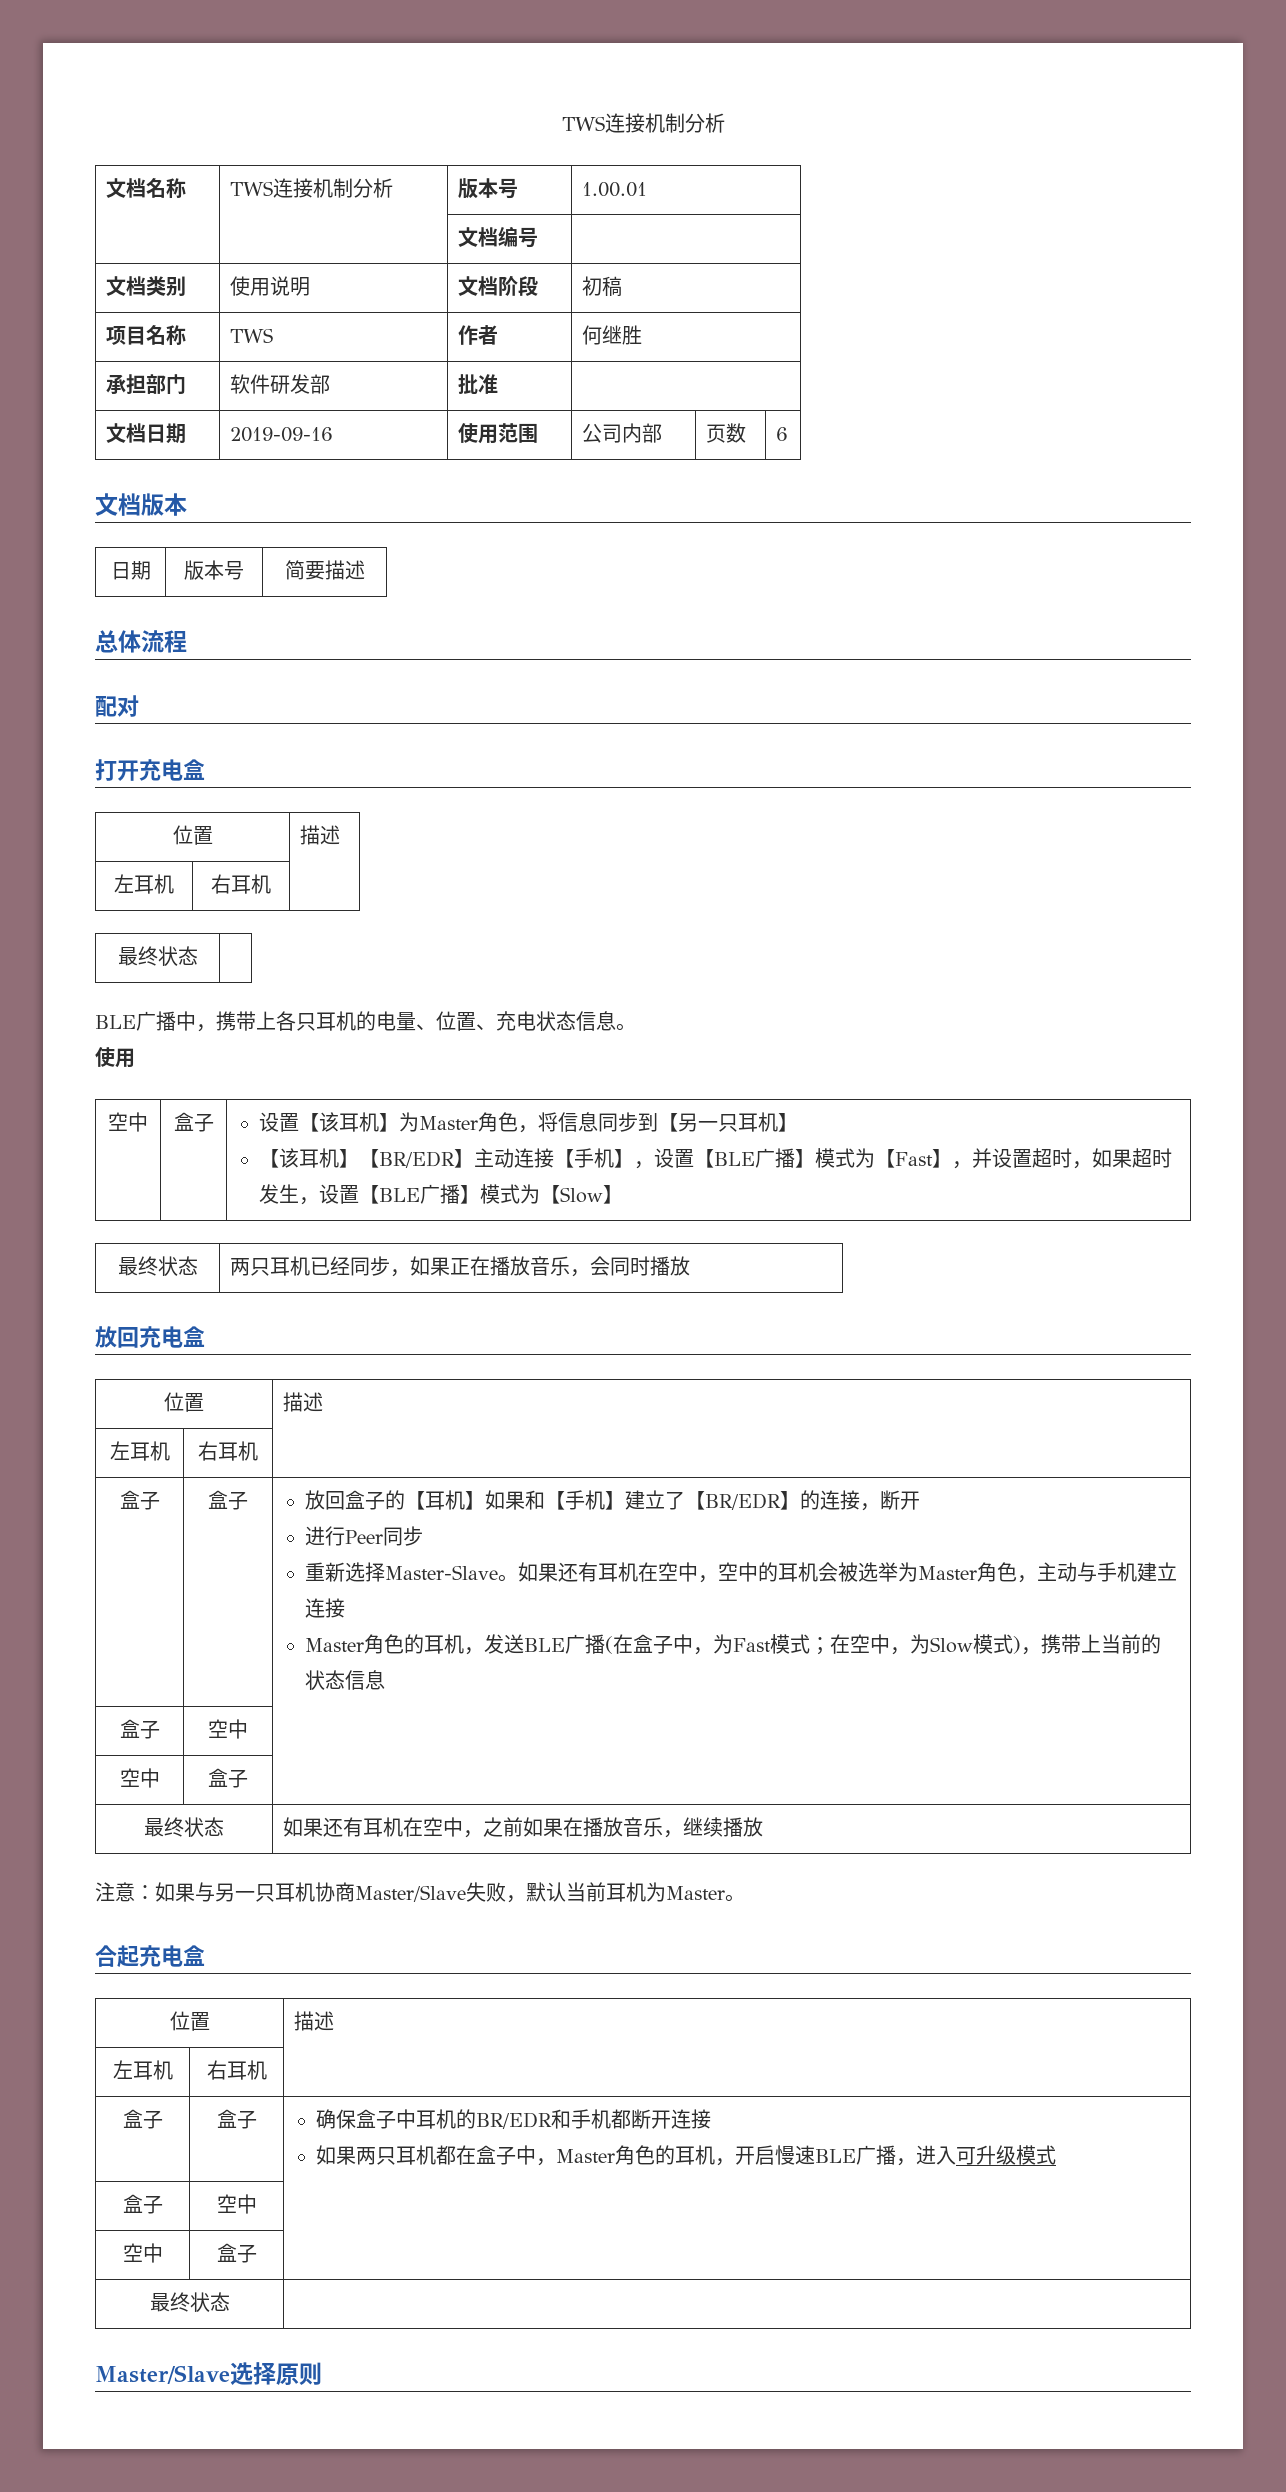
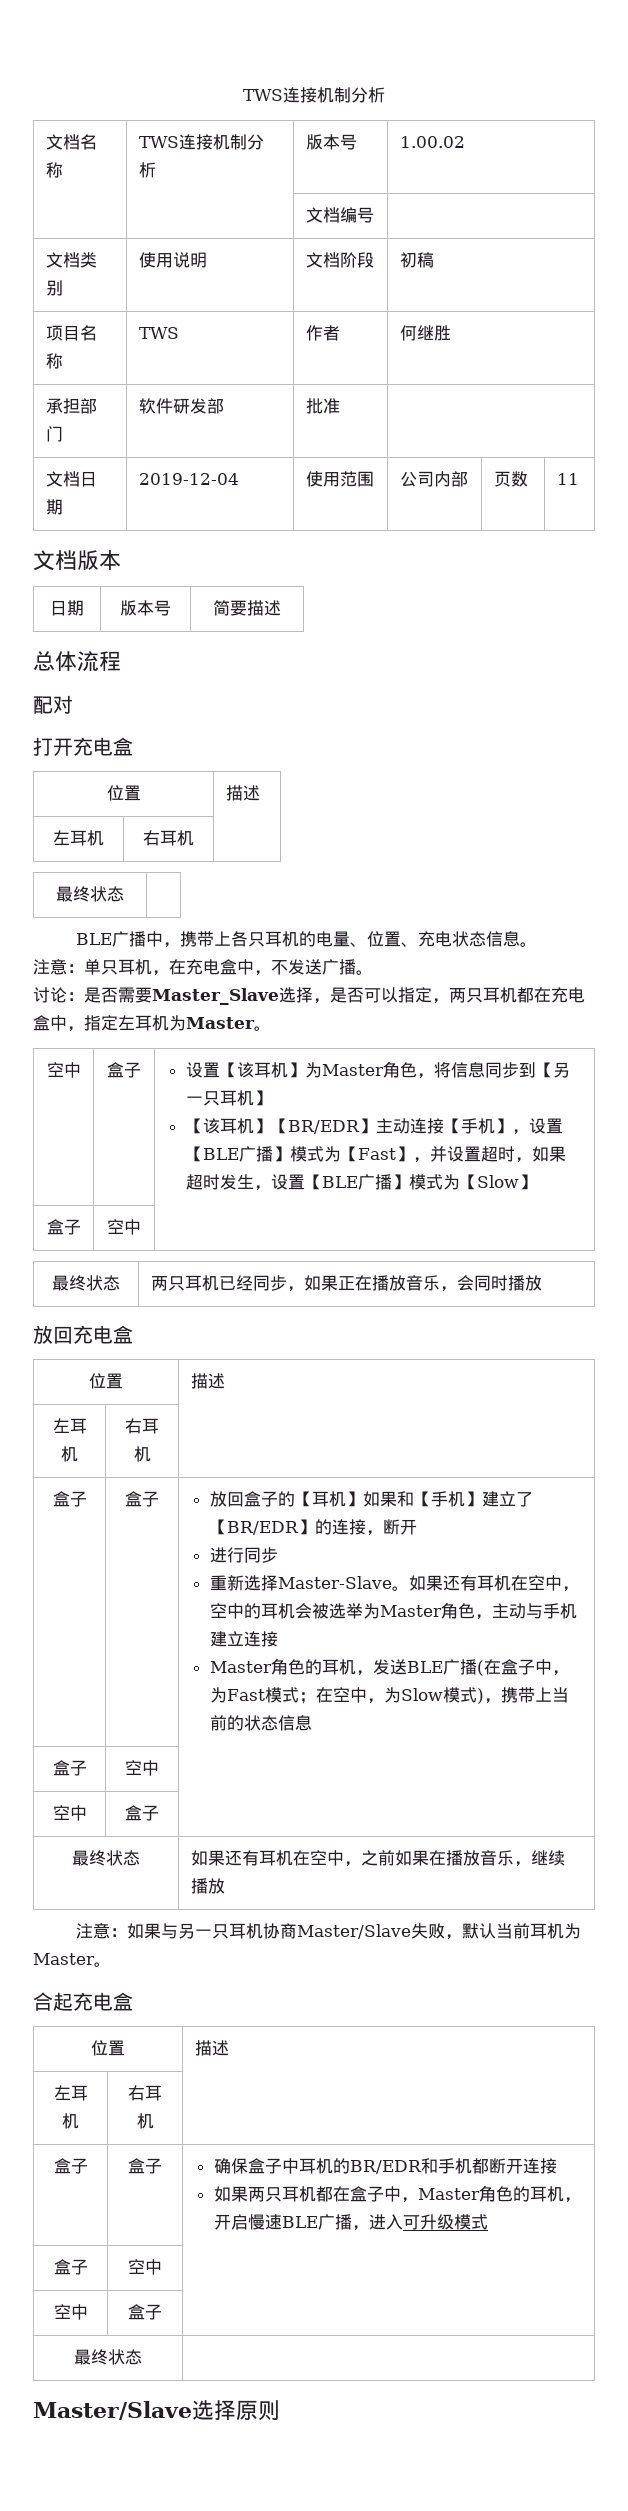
- 文档名称 | TWS连接机制分析 | 版本号 | 1.00.01
+ 文档名称 | TWS连接机制分析 | 版本号 | 1.00.02
- 文档日期 | 2019-09-16 | 使用范围 | 公司内部 | 页数 | 6
+ 文档日期 | 2019-12-04 | 使用范围 | 公司内部 | 页数 | 11
  BLE广播中，携带上各只耳机的电量、位置、充电状态信息。
- 使用
+ 注意：单只耳机，在充电盒中，不发送广播。
+ 讨论：是否需要Master_Slave选择，是否可以指定，两只耳机都在充电盒中，指定左耳机为Master。
  【该耳机】【BR/EDR】主动连接【手机】，设置【BLE广播】模式为【Fast】，并设置超时，如果超时发生，设置【BLE广播】模式为【Slow】
+ 盒子 | 空中 |
- 进行Peer同步
+ 进行同步

